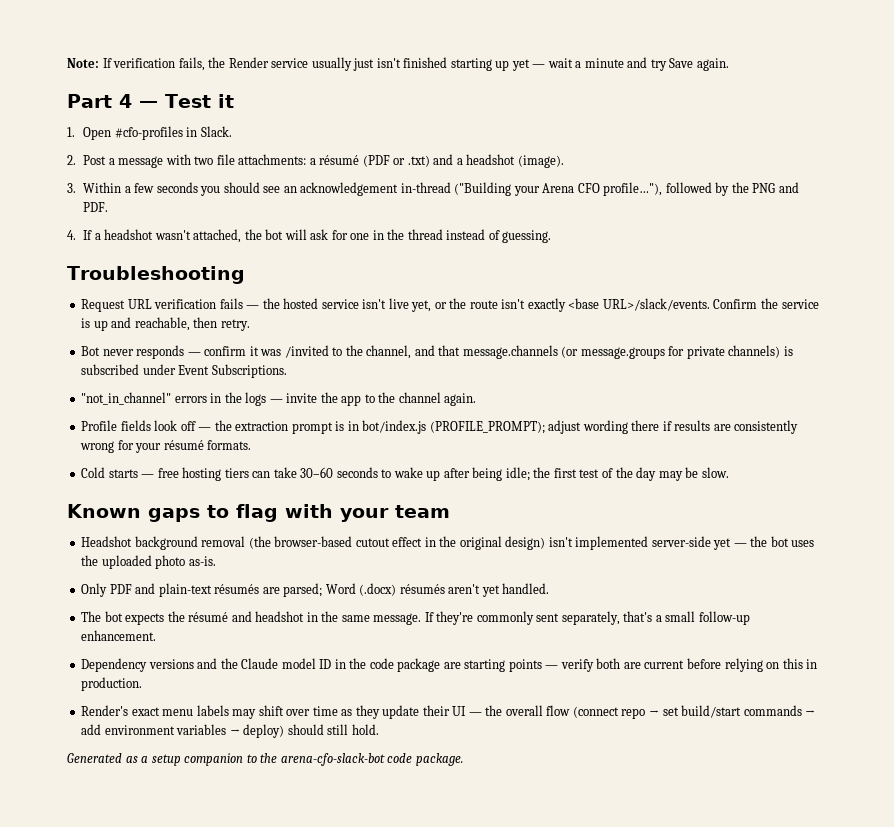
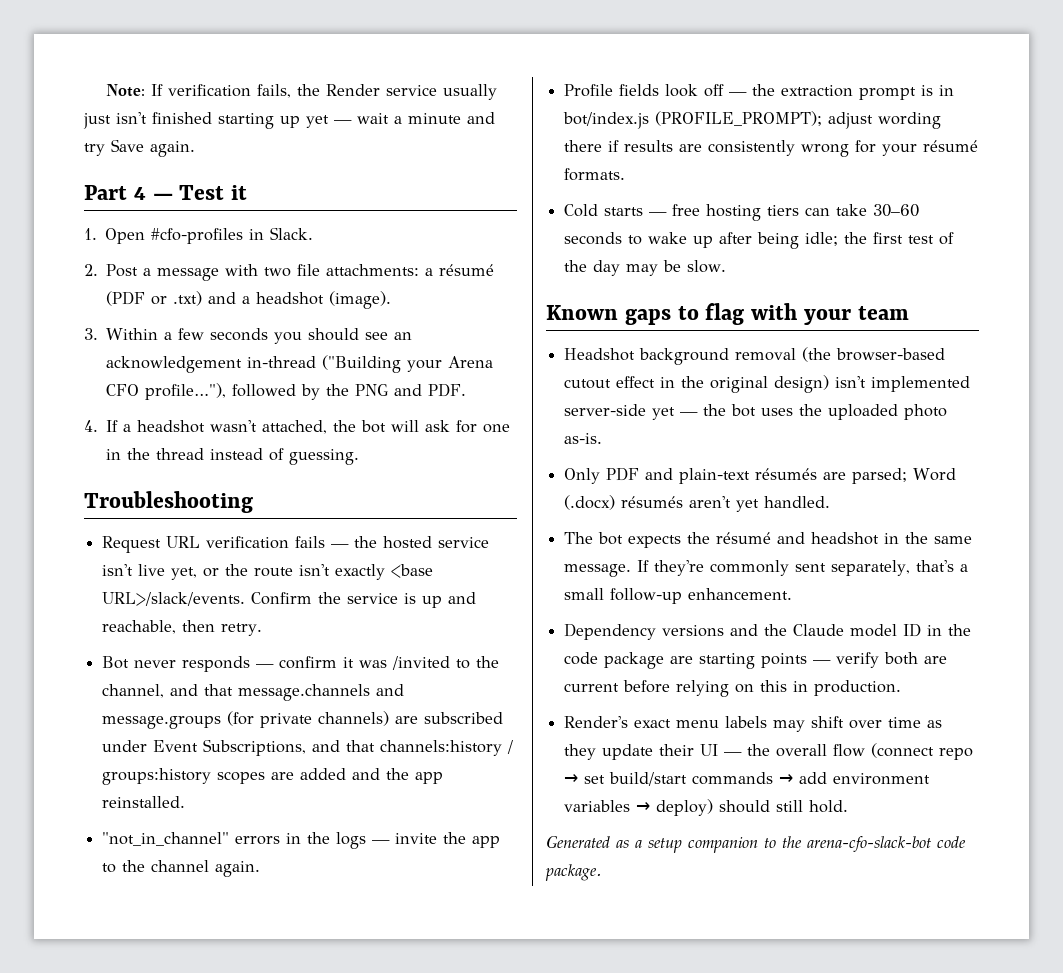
- Bot never responds — confirm it was /invited to the channel, and that message.channels (or message.groups for private channels) is subscribed under Event Subscriptions.
+ Bot never responds — confirm it was /invited to the channel, and that message.channels and message.groups (for private channels) are subscribed under Event Subscriptions, and that channels:history / groups:history scopes are added and the app reinstalled.

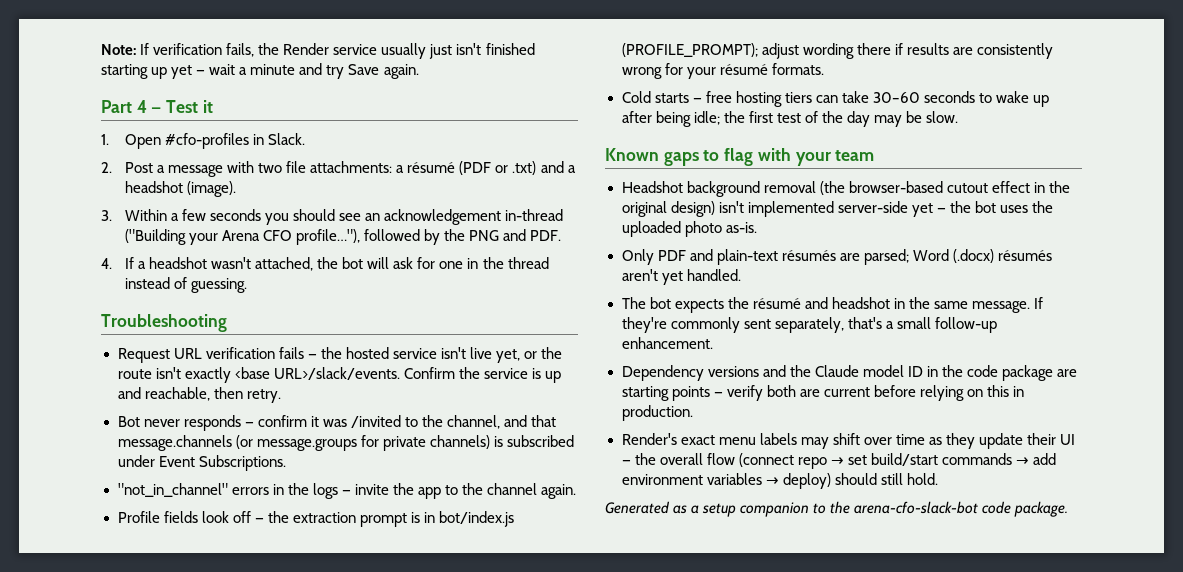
- Bot never responds — confirm it was /invited to the channel, and that message.channels and message.groups (for private channels) are subscribed under Event Subscriptions, and that channels:history / groups:history scopes are added and the app reinstalled.
+ Bot never responds — confirm it was /invited to the channel, and that message.channels (or message.groups for private channels) is subscribed under Event Subscriptions.

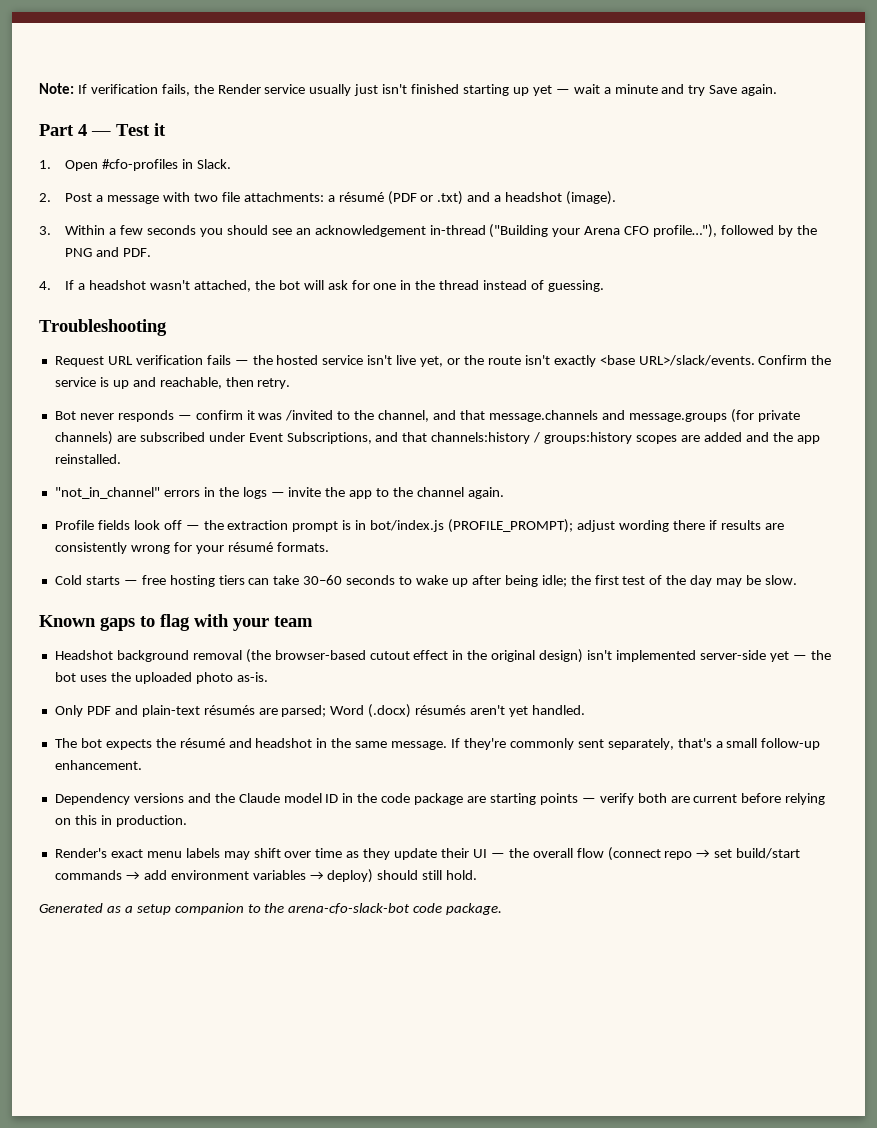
- Bot never responds — confirm it was /invited to the channel, and that message.channels (or message.groups for private channels) is subscribed under Event Subscriptions.
+ Bot never responds — confirm it was /invited to the channel, and that message.channels and message.groups (for private channels) are subscribed under Event Subscriptions, and that channels:history / groups:history scopes are added and the app reinstalled.

